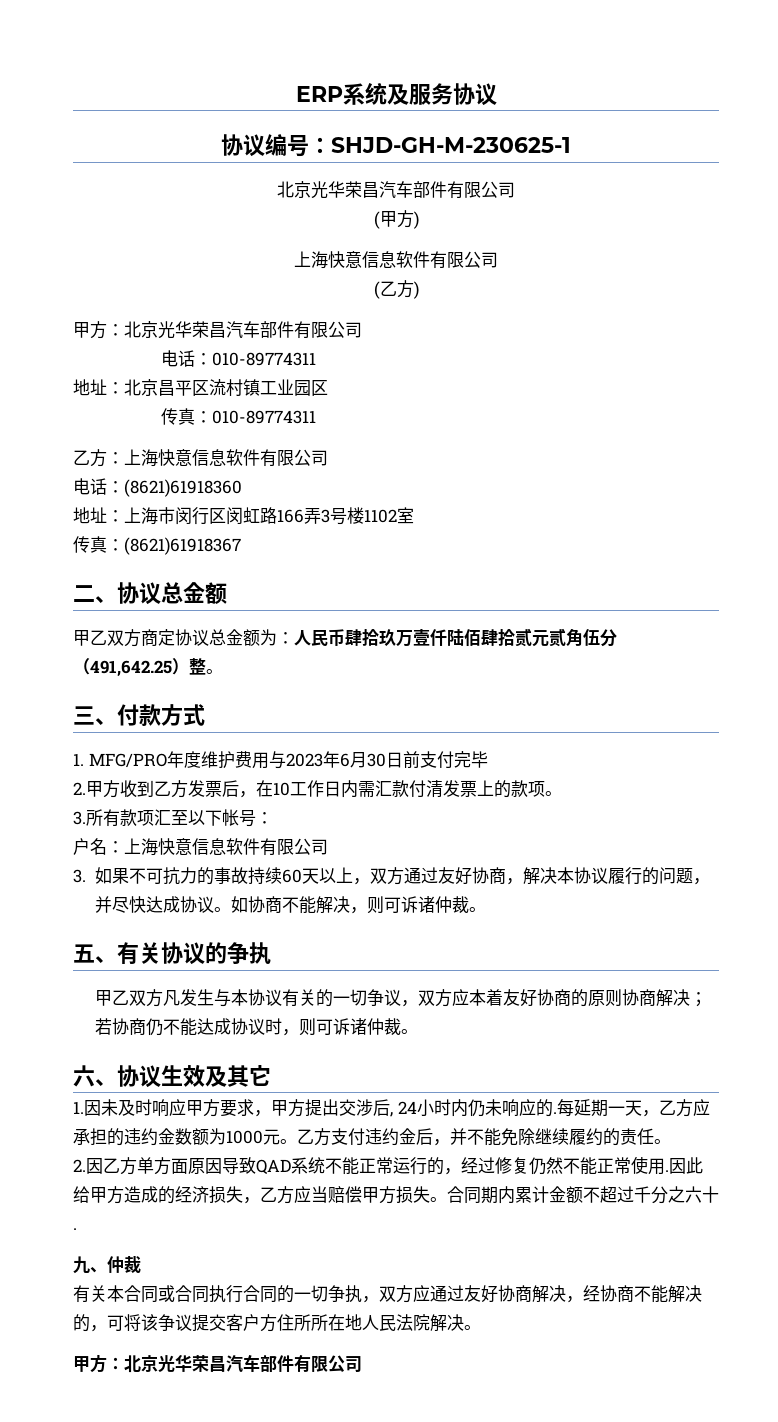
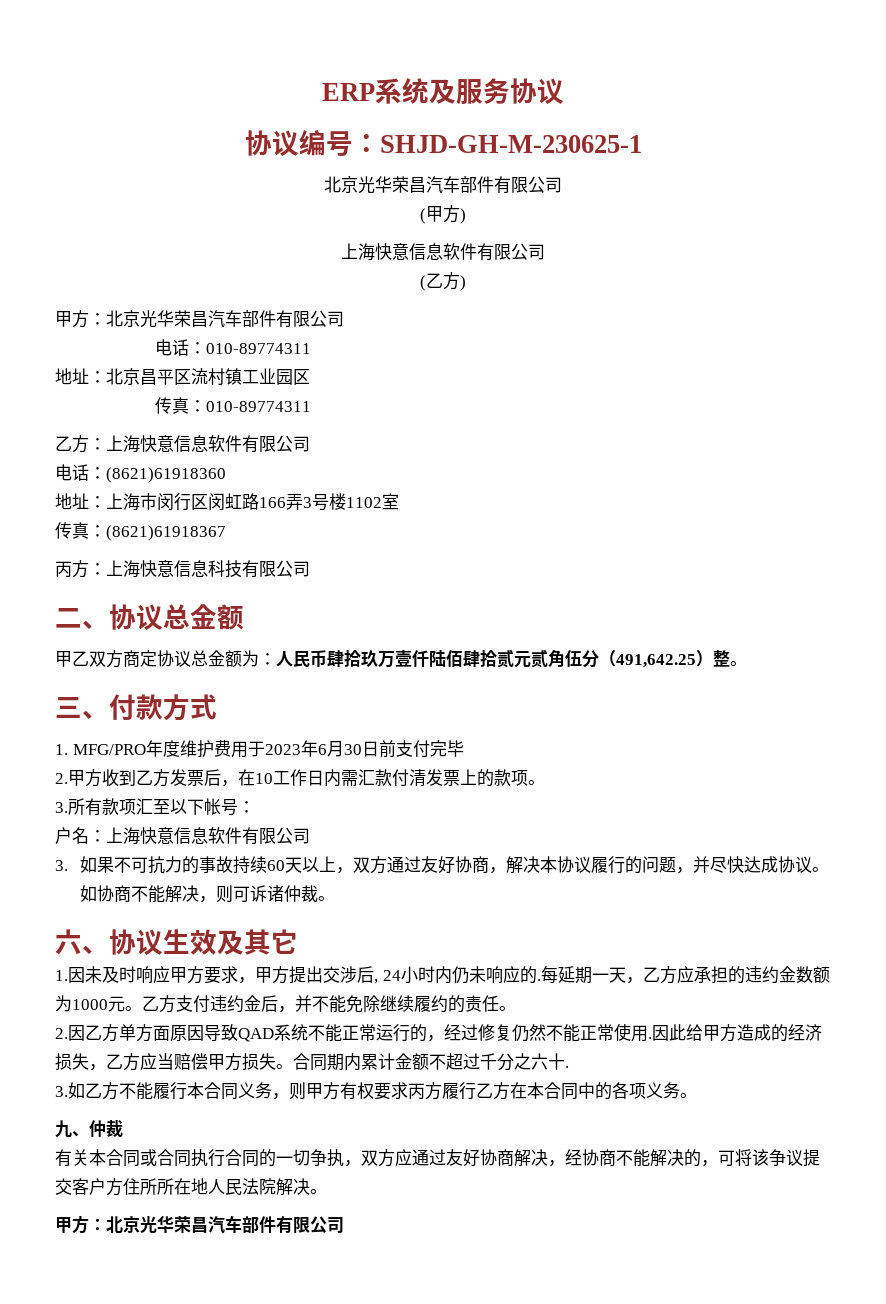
+ 丙方：上海快意信息科技有限公司
- 1. MFG/PRO年度维护费用与2023年6月30日前支付完毕
+ 1. MFG/PRO年度维护费用于2023年6月30日前支付完毕
- 五、有关协议的争执
- 甲乙双方凡发生与本协议有关的一切争议，双方应本着友好协商的原则协商解决；若协商仍不能达成协议时，则可诉诸仲裁。
+ 3.如乙方不能履行本合同义务，则甲方有权要求丙方履行乙方在本合同中的各项义务。

